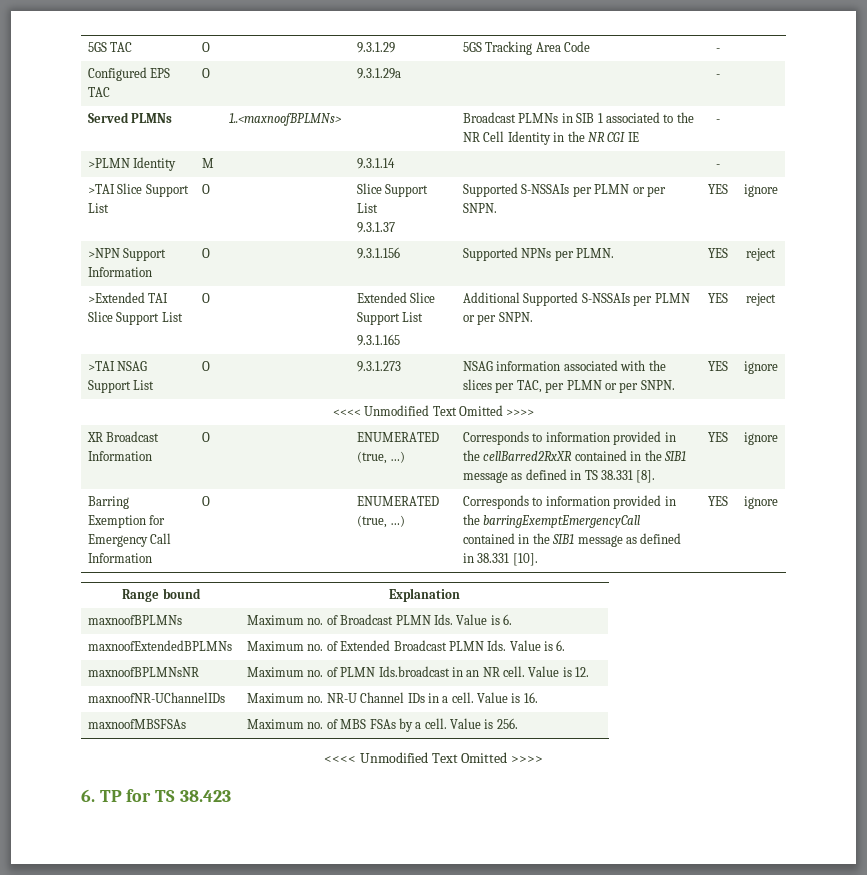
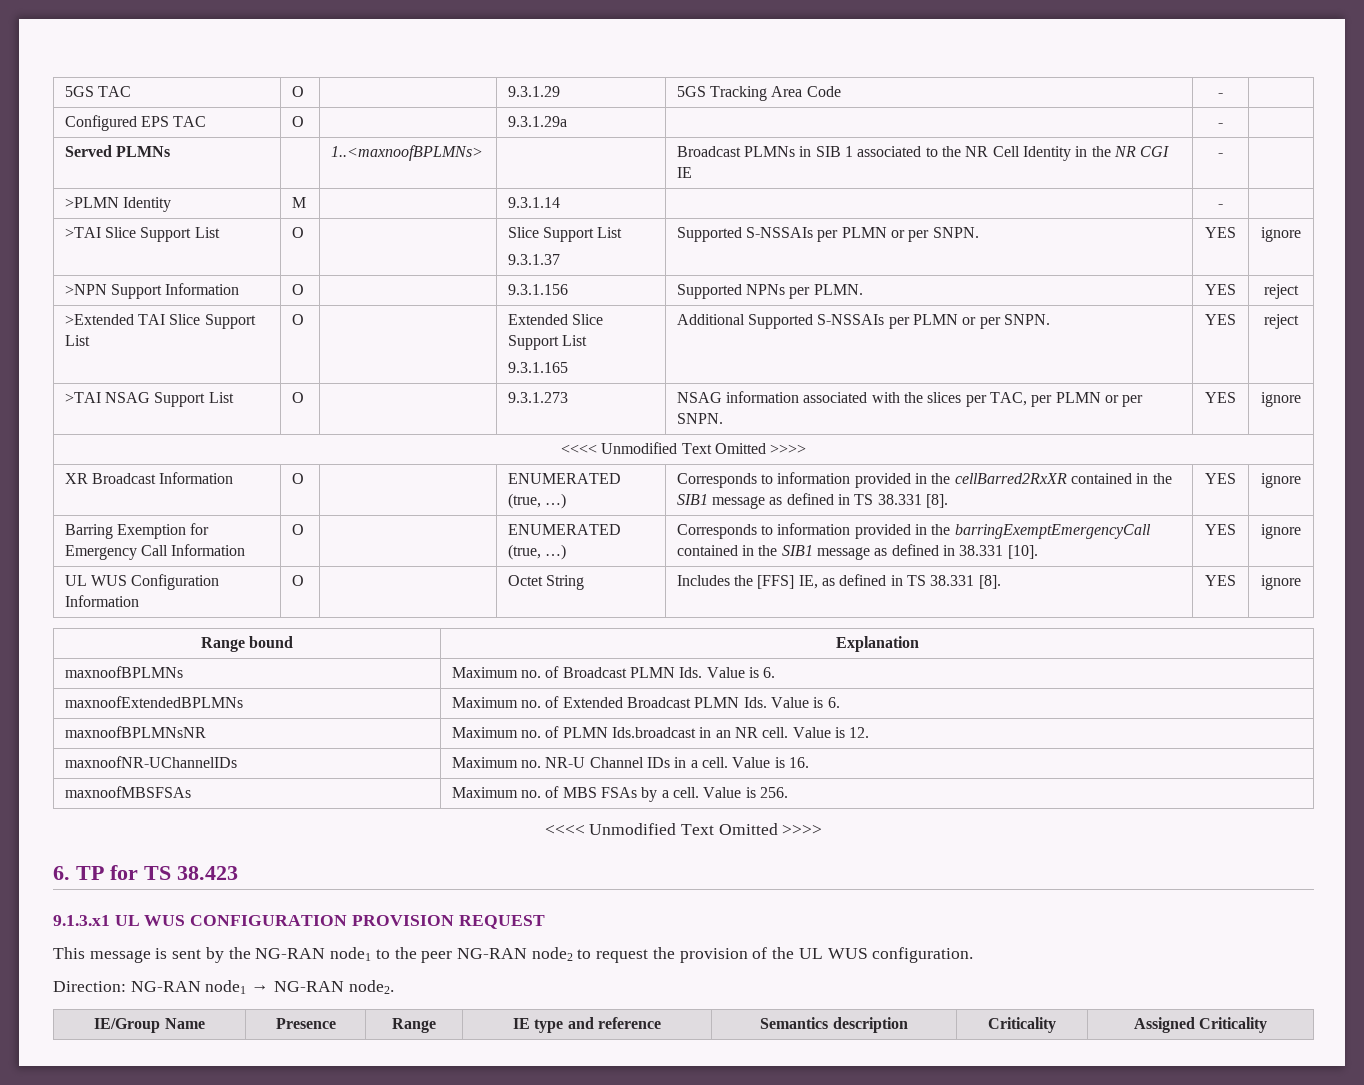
+ UL WUS Configuration Information | O | | Octet String | Includes the [FFS] IE, as defined in TS 38.331 [8]. | YES | ignore
+ 9.1.3.x1 UL WUS CONFIGURATION PROVISION REQUEST
+ This message is sent by the NG-RAN node1 to the peer NG-RAN node2 to request the provision of the UL WUS configuration.
+ Direction: NG-RAN node1 → NG-RAN node2.
+ IE/Group Name | Presence | Range | IE type and reference | Semantics description | Criticality | Assigned Criticality

